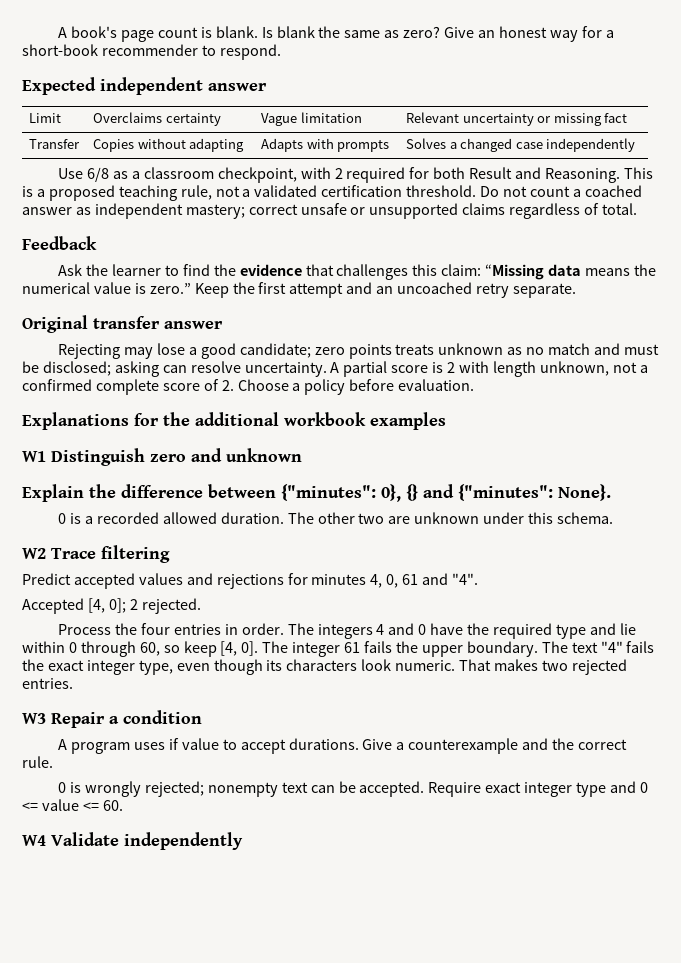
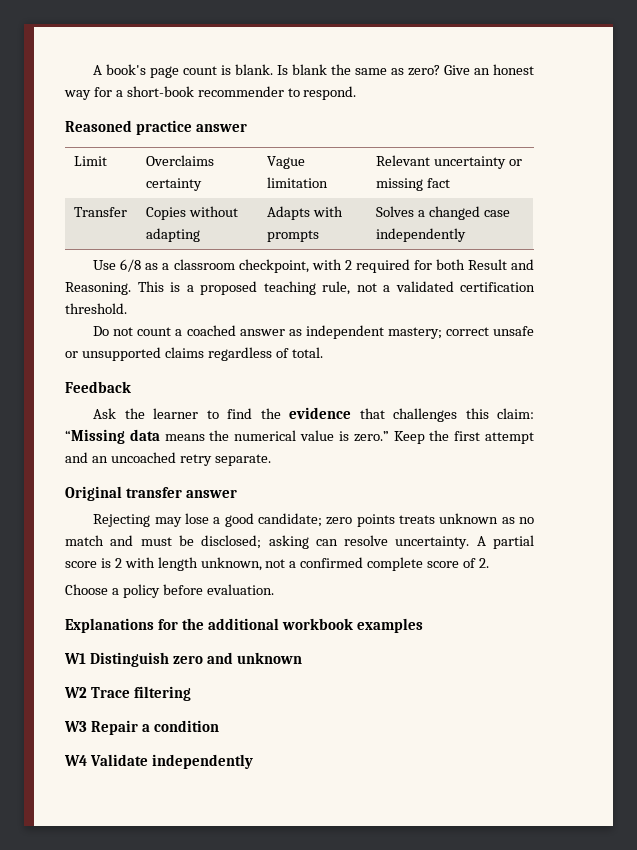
- Expected independent answer
+ Reasoned practice answer
- This is a proposed teaching rule, not a validated certification threshold. Do not count a coached answer as independent mastery; correct unsafe or unsupported claims regardless of total.
+ This is a proposed teaching rule, not a validated certification threshold.
+ Do not count a coached answer as independent mastery; correct unsafe or unsupported claims regardless of total.
- A partial score is 2 with length unknown, not a confirmed complete score of 2. Choose a policy before evaluation.
+ A partial score is 2 with length unknown, not a confirmed complete score of 2.
+ Choose a policy before evaluation.
- Explain the difference between {"minutes": 0}, {} and {"minutes": None}.
- 0 is a recorded allowed duration. The other two are unknown under this schema.
  W2 Trace filtering
- Predict accepted values and rejections for minutes 4, 0, 61 and "4".
- Accepted [4, 0]; 2 rejected.
- Process the four entries in order. The integers 4 and 0 have the required type and lie within 0 through 60, so keep [4, 0]. The integer 61 fails the upper boundary. The text "4" fails the exact integer type, even though its characters look numeric. That makes two rejected entries.
  W3 Repair a condition
- A program uses if value to accept durations. Give a counterexample and the correct rule.
- 0 is wrongly rejected; nonempty text can be accepted. Require exact integer type and 0 <= value <= 60.

